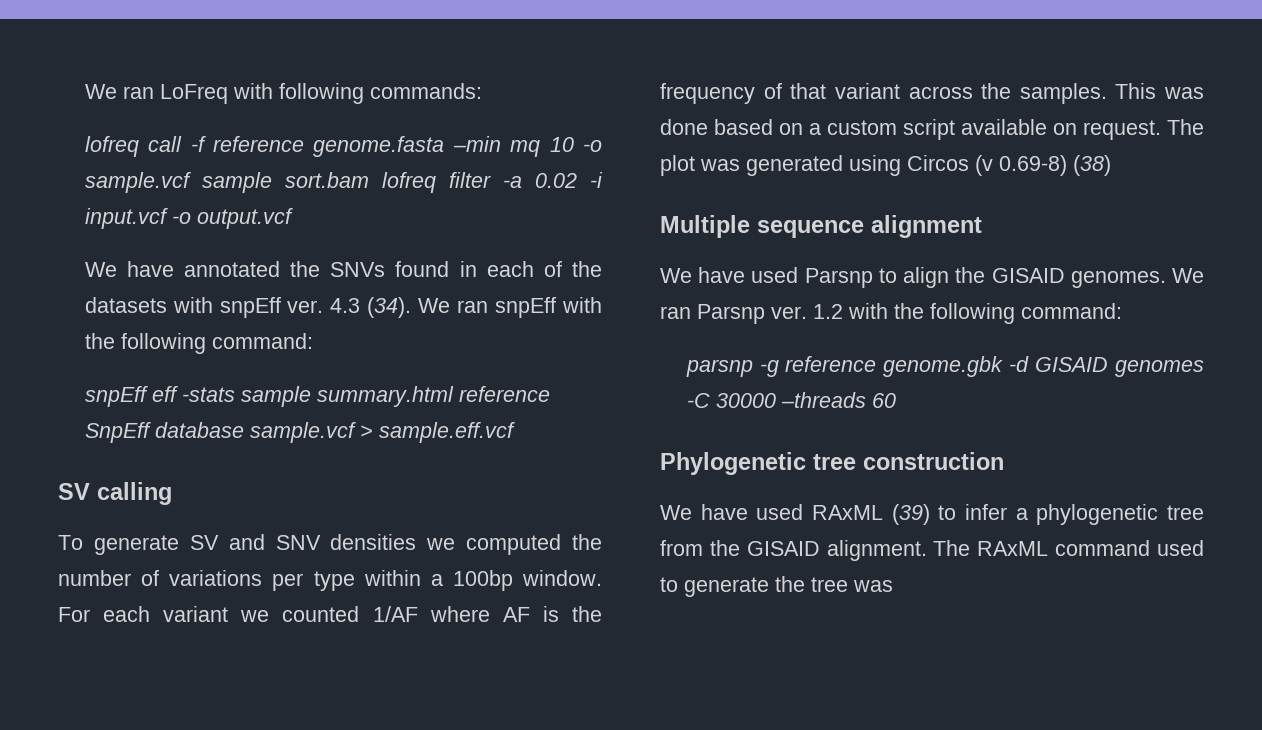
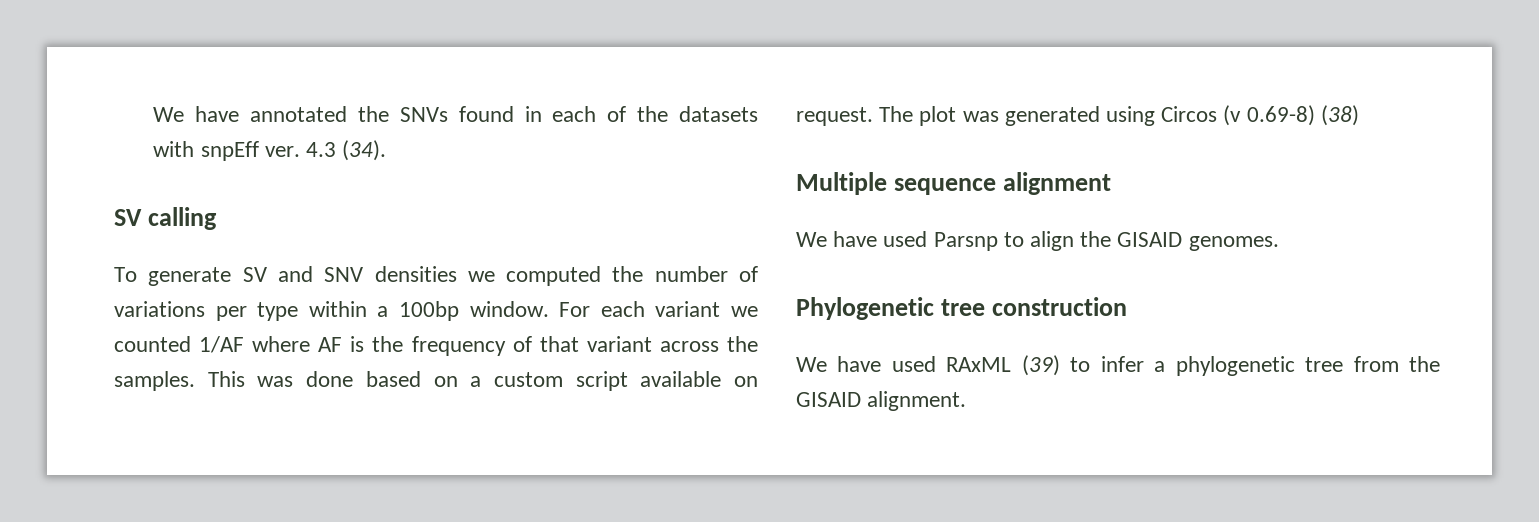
- We ran LoFreq with following commands:
- lofreq call -f reference genome.fasta –min mq 10 -o sample.vcf sample sort.bam lofreq filter -a 0.02 -i input.vcf -o output.vcf
- We ran snpEff with the following command:
- snpEff eff -stats sample summary.html reference SnpEff database sample.vcf > sample.eff.vcf
- We ran Parsnp ver. 1.2 with the following command:
- parsnp -g reference genome.gbk -d GISAID genomes -C 30000 –threads 60
- The RAxML command used to generate the tree was

